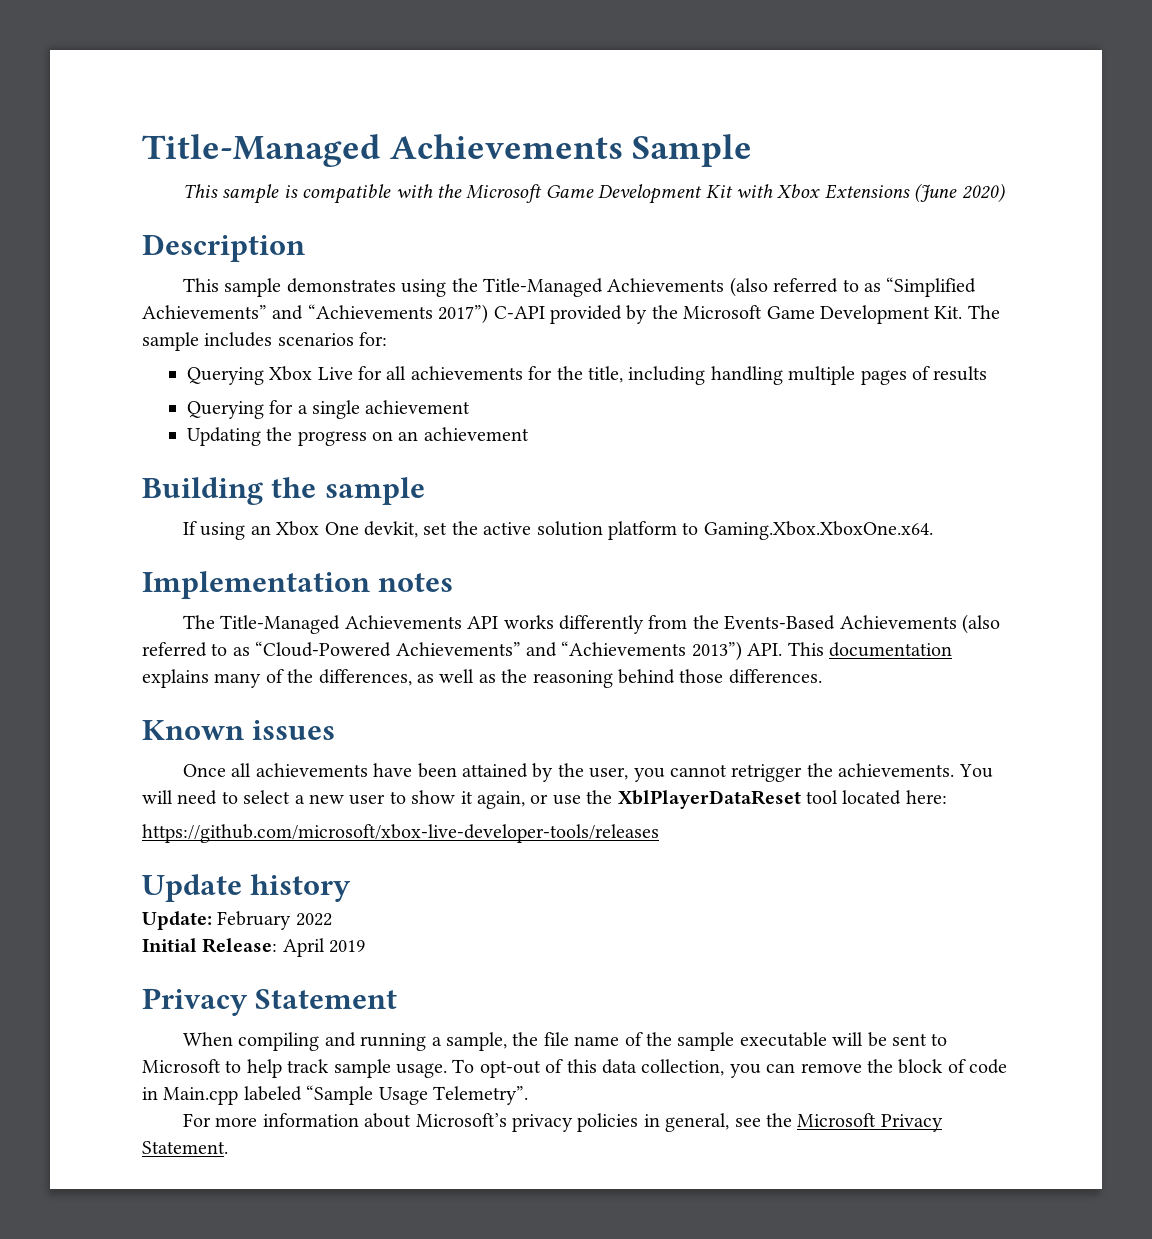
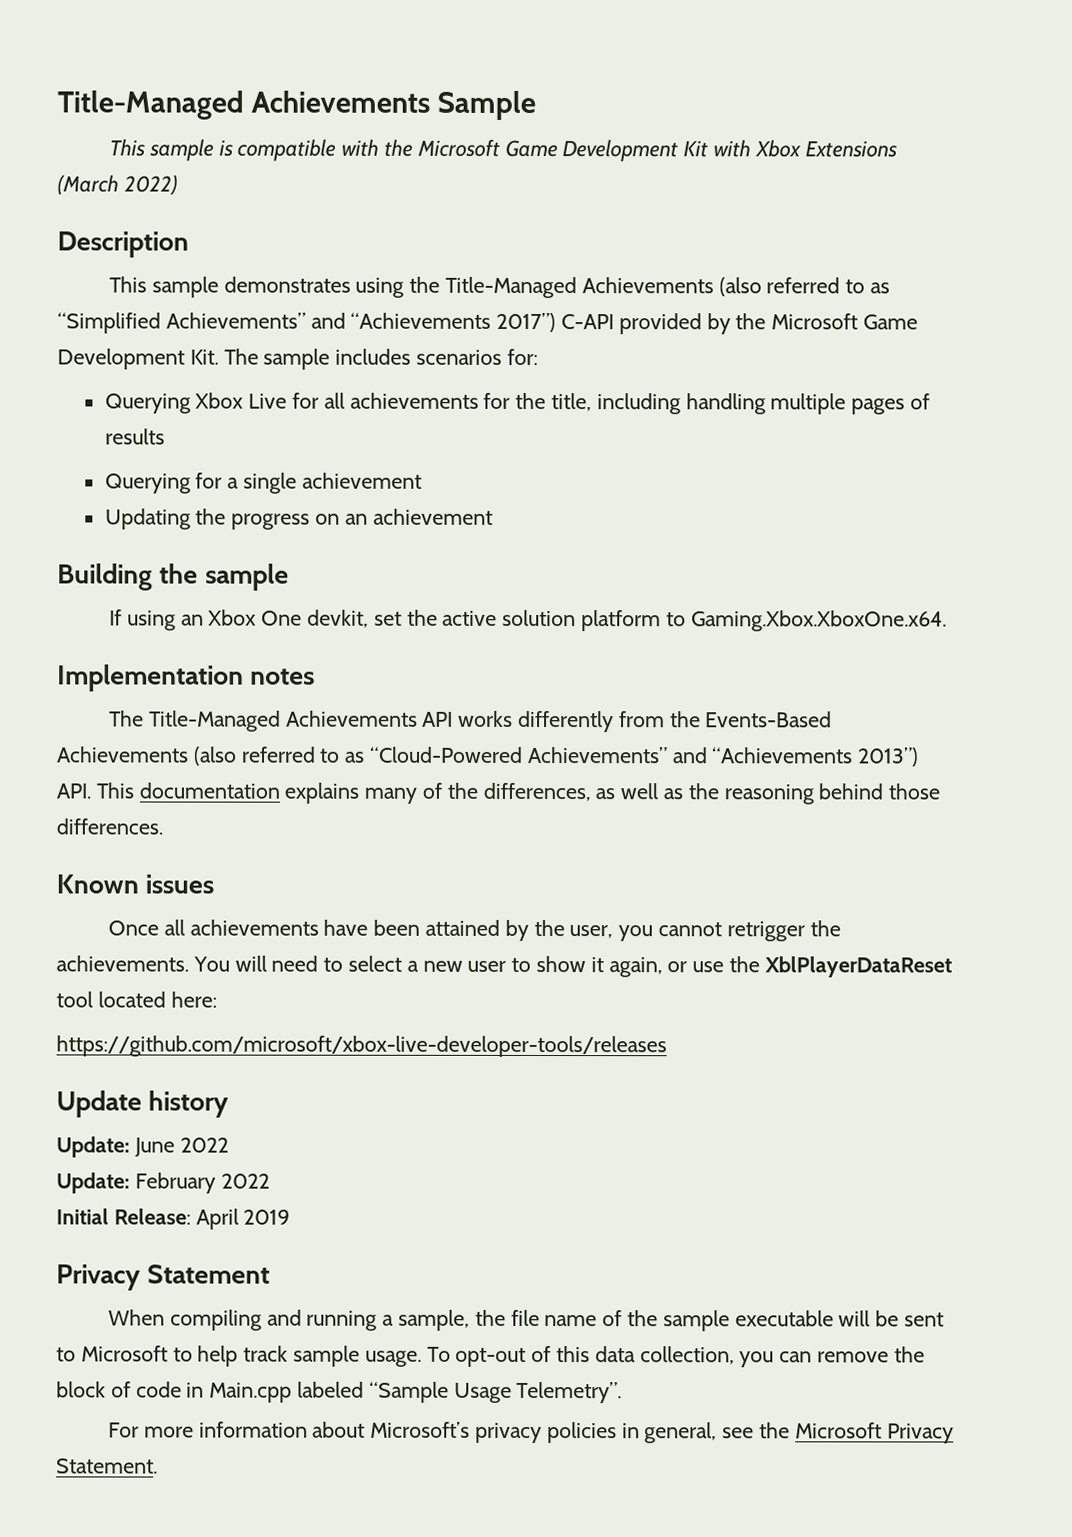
- This sample is compatible with the Microsoft Game Development Kit with Xbox Extensions (June 2020)
+ This sample is compatible with the Microsoft Game Development Kit with Xbox Extensions (March 2022)
+ Update: June 2022

